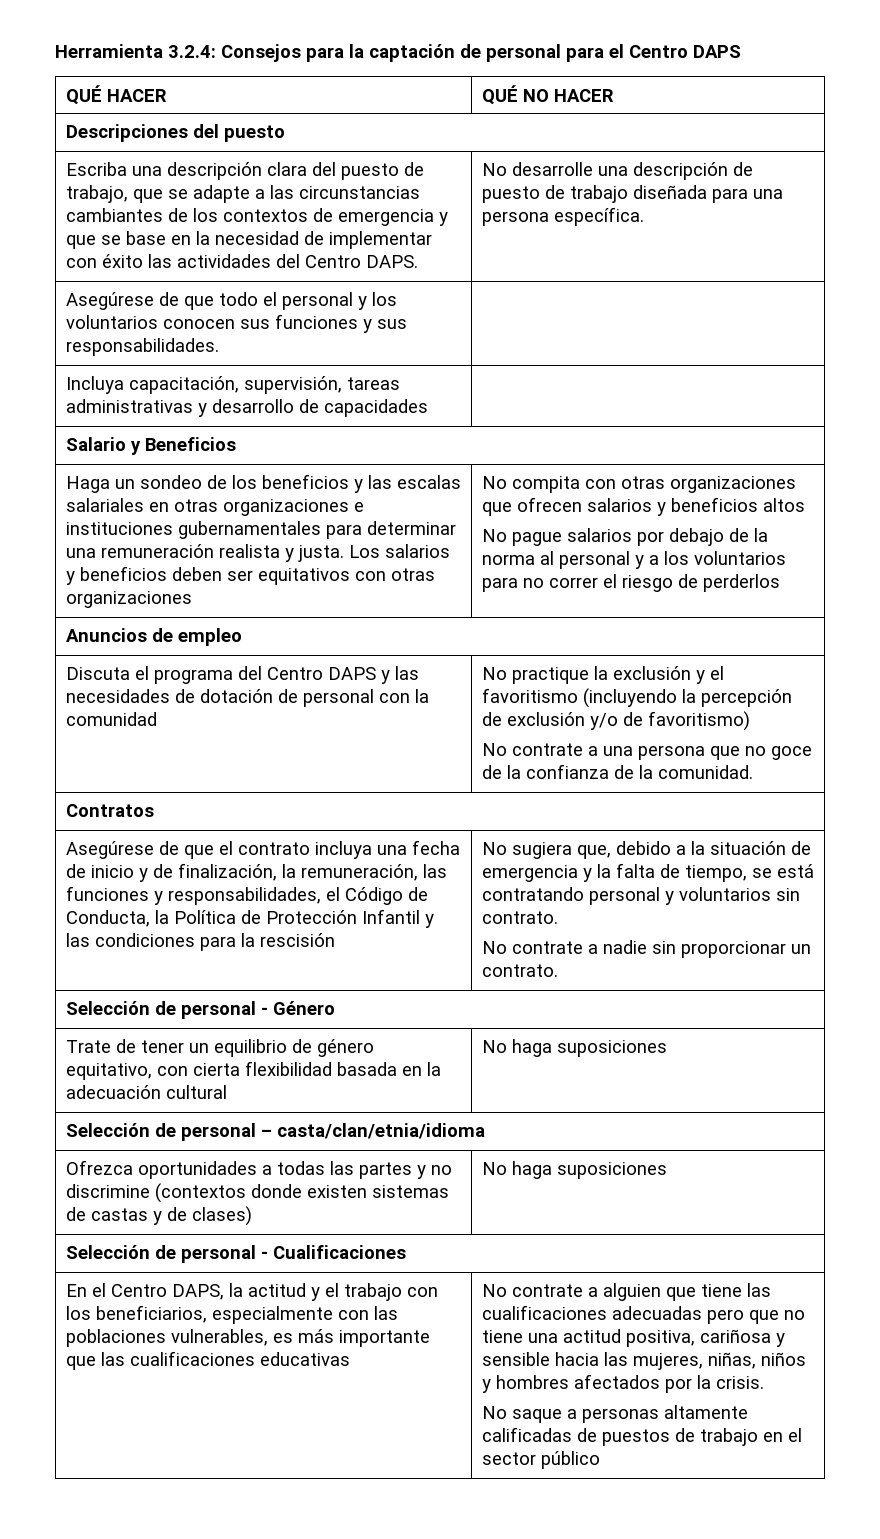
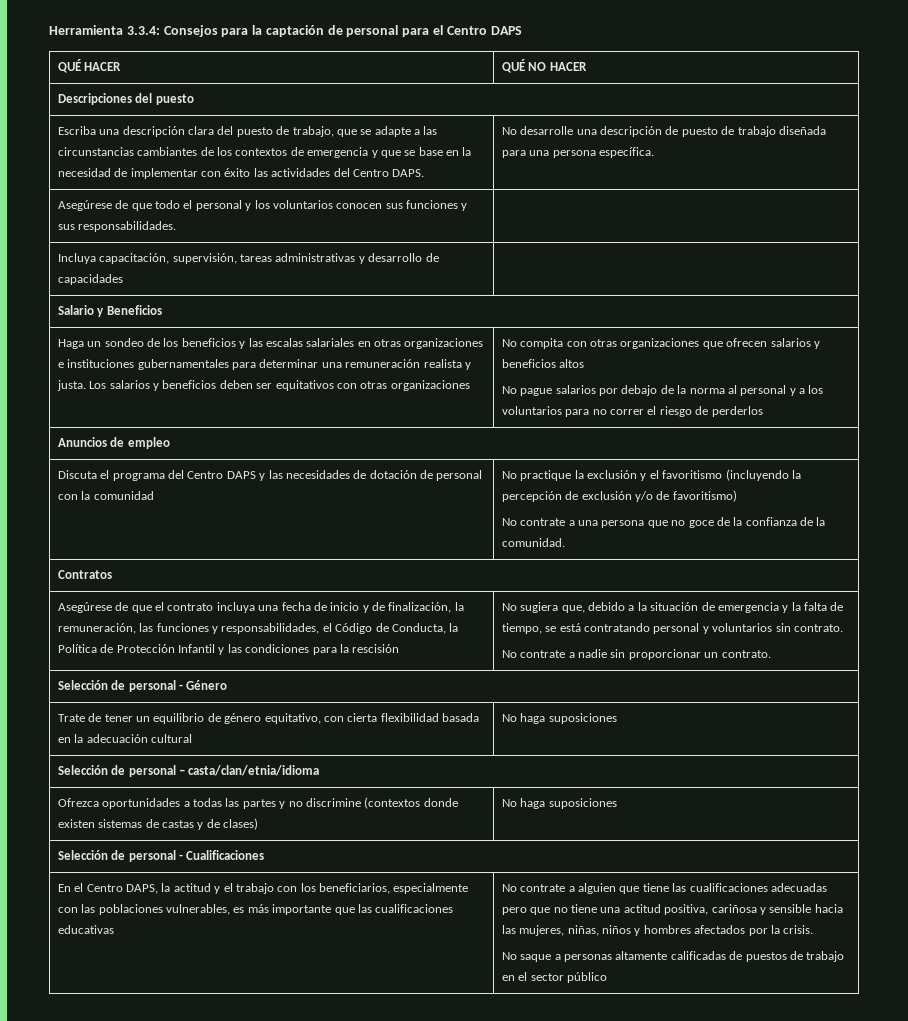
- Herramienta 3.2.4: Consejos para la captación de personal para el Centro DAPS
+ Herramienta 3.3.4: Consejos para la captación de personal para el Centro DAPS

